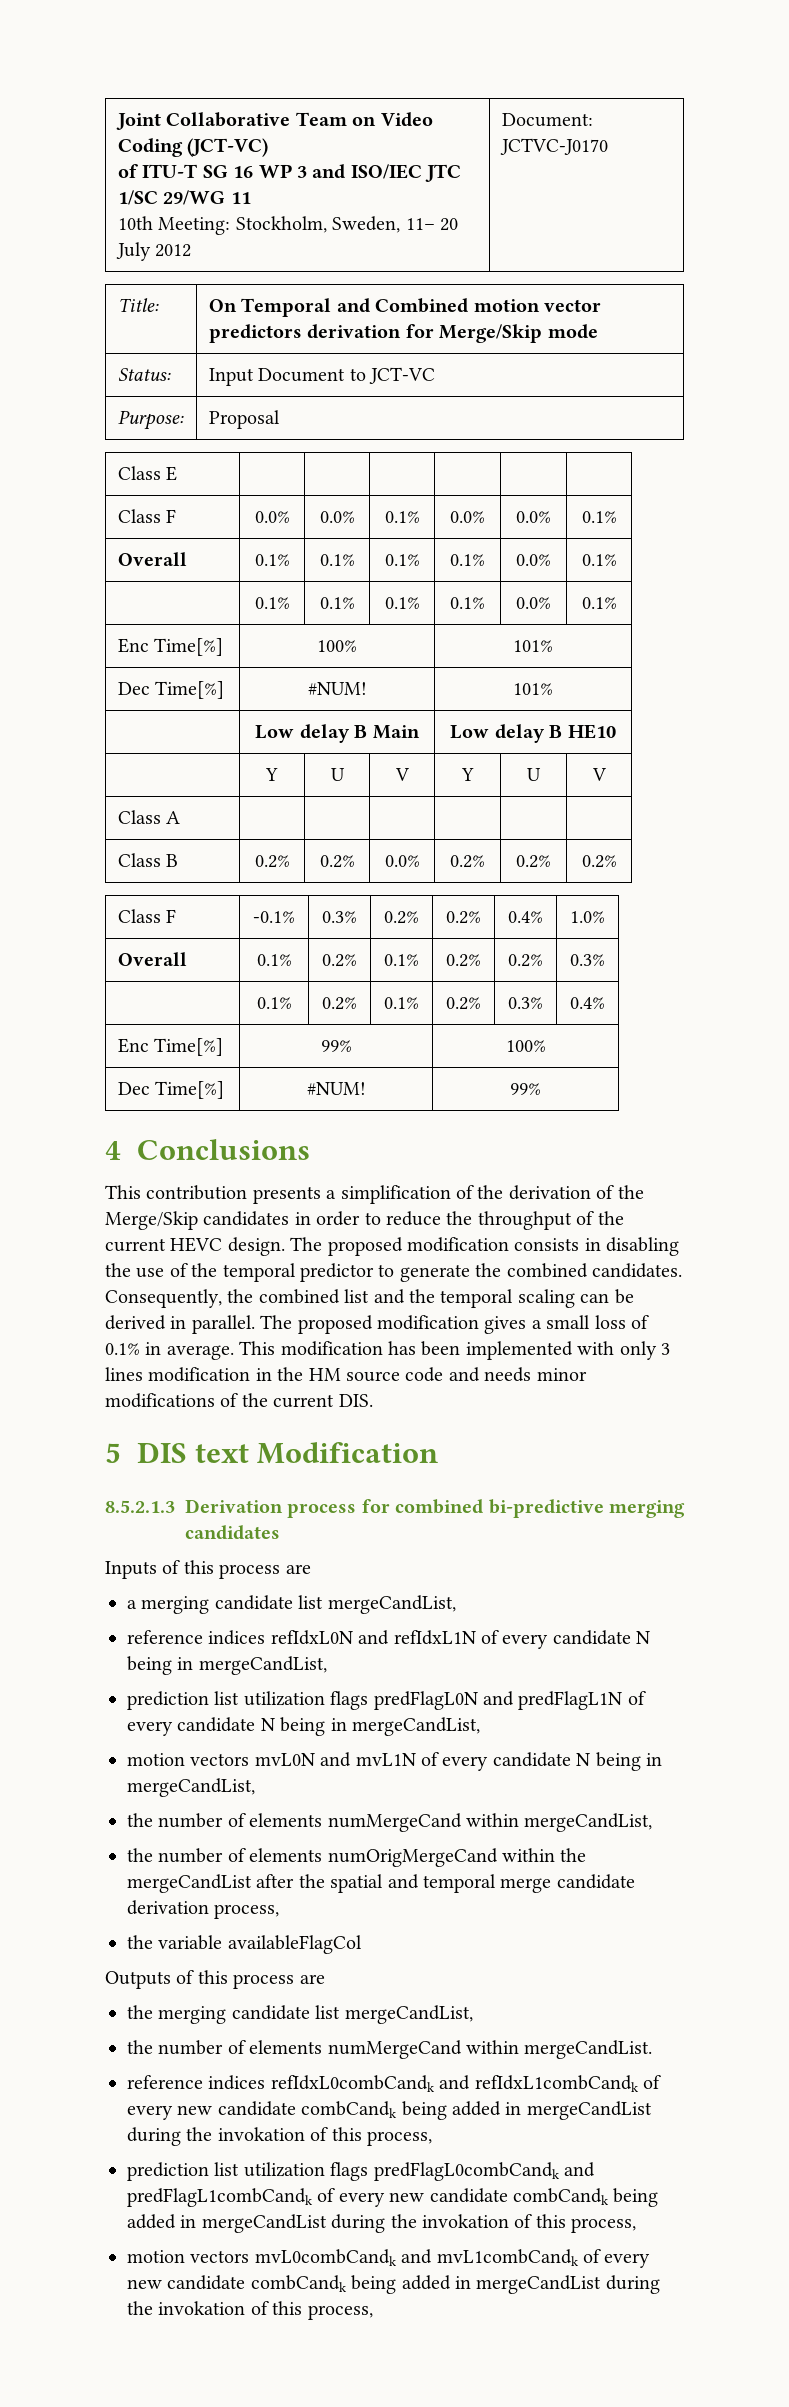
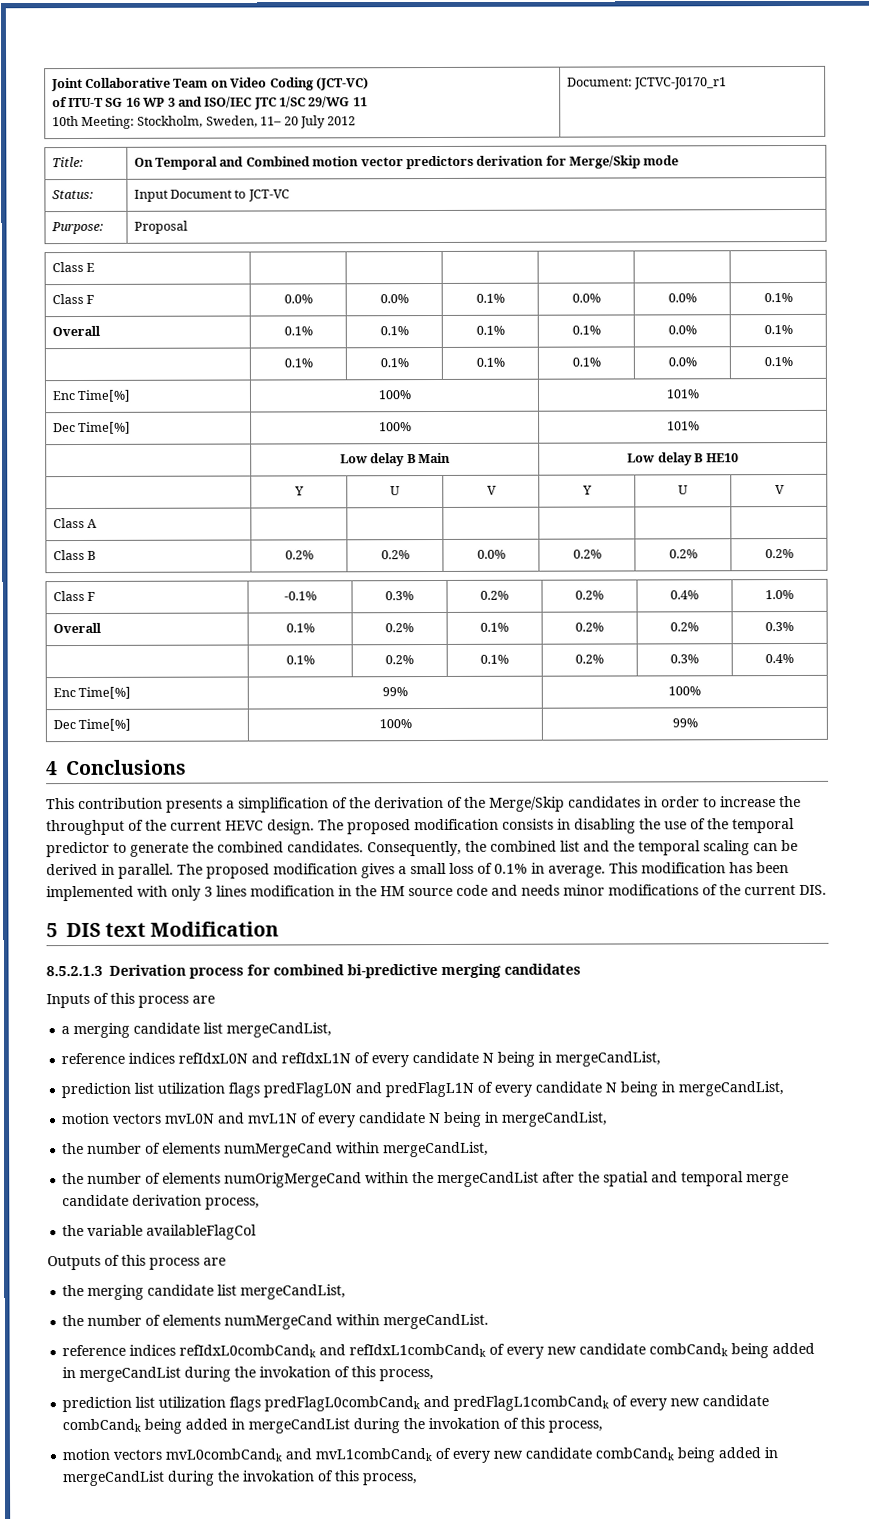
  Joint Collaborative Team on Video Coding (JCT-VC)
  of ITU-T SG 16 WP 3 and ISO/IEC JTC 1/SC 29/WG 11
- 10th Meeting: Stockholm, Sweden, 11– 20 July 2012 | Document: JCTVC-J0170
+ 10th Meeting: Stockholm, Sweden, 11– 20 July 2012 | Document: JCTVC-J0170_r1
- Dec Time[%] | #NUM! | 101%
+ Dec Time[%] | 100% | 101%
- Dec Time[%] | #NUM! | 99%
+ Dec Time[%] | 100% | 99%
- This contribution presents a simplification of the derivation of the Merge/Skip candidates in order to reduce the throughput of the current HEVC design.
+ This contribution presents a simplification of the derivation of the Merge/Skip candidates in order to increase the throughput of the current HEVC design.

